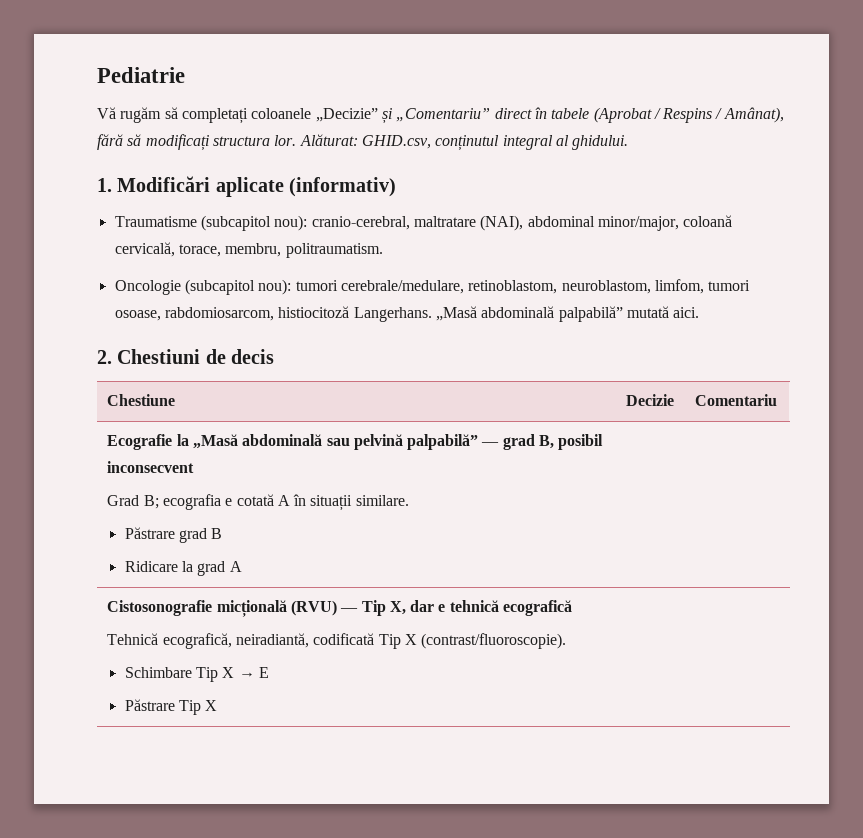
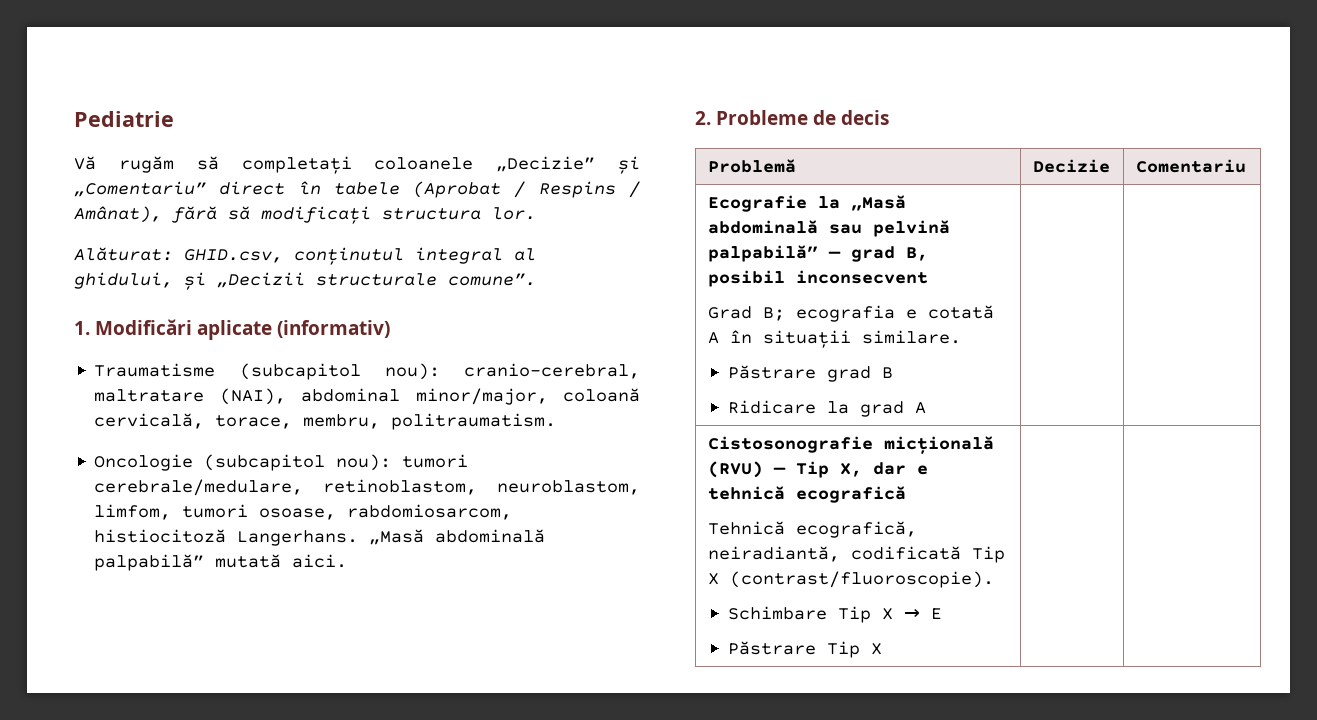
- Vă rugăm să completați coloanele „Decizie” și „Comentariu” direct în tabele (Aprobat / Respins / Amânat), fără să modificați structura lor. Alăturat: GHID.csv, conținutul integral al ghidului.
+ Vă rugăm să completați coloanele „Decizie” și „Comentariu” direct în tabele (Aprobat / Respins / Amânat), fără să modificați structura lor.
+ Alăturat: GHID.csv, conținutul integral al ghidului, și „Decizii structurale comune”.
- 2. Chestiuni de decis
+ 2. Probleme de decis
- Chestiune | Decizie | Comentariu
+ Problemă | Decizie | Comentariu

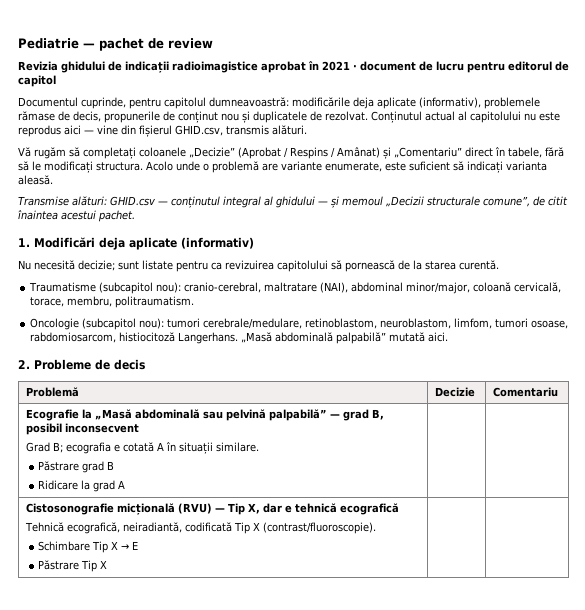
- Pediatrie
+ Pediatrie — pachet de review
+ Revizia ghidului de indicații radioimagistice aprobat în 2021 · document de lucru pentru editorul de capitol
+ Documentul cuprinde, pentru capitolul dumneavoastră: modificările deja aplicate (informativ), problemele rămase de decis, propunerile de conținut nou și duplicatele de rezolvat. Conținutul actual al capitolului nu este reprodus aici — vine din fișierul GHID.csv, transmis alături.
- Vă rugăm să completați coloanele „Decizie” și „Comentariu” direct în tabele (Aprobat / Respins / Amânat), fără să modificați structura lor.
- Alăturat: GHID.csv, conținutul integral al ghidului, și „Decizii structurale comune”.
+ Vă rugăm să completați coloanele „Decizie” (Aprobat / Respins / Amânat) și „Comentariu” direct în tabele, fără să le modificați structura. Acolo unde o problemă are variante enumerate, este suficient să indicați varianta aleasă.
+ Transmise alături: GHID.csv — conținutul integral al ghidului — și memoul „Decizii structurale comune”, de citit înaintea acestui pachet.
- 1. Modificări aplicate (informativ)
+ 1. Modificări deja aplicate (informativ)
+ Nu necesită decizie; sunt listate pentru ca revizuirea capitolului să pornească de la starea curentă.

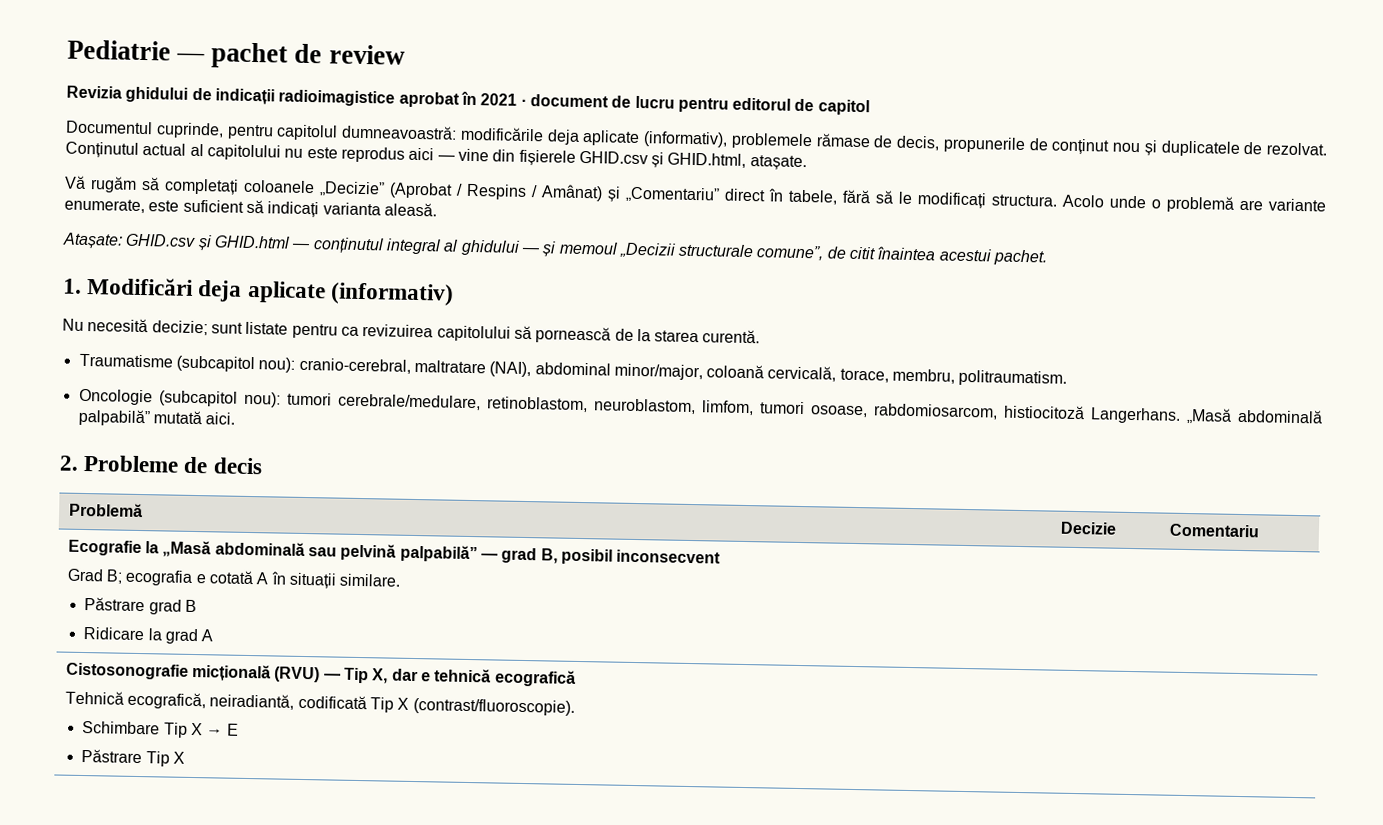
- Conținutul actual al capitolului nu este reprodus aici — vine din fișierul GHID.csv, transmis alături.
+ Conținutul actual al capitolului nu este reprodus aici — vine din fișierele GHID.csv și GHID.html, atașate.
- Transmise alături: GHID.csv — conținutul integral al ghidului — și memoul „Decizii structurale comune”, de citit înaintea acestui pachet.
+ Atașate: GHID.csv și GHID.html — conținutul integral al ghidului — și memoul „Decizii structurale comune”, de citit înaintea acestui pachet.

